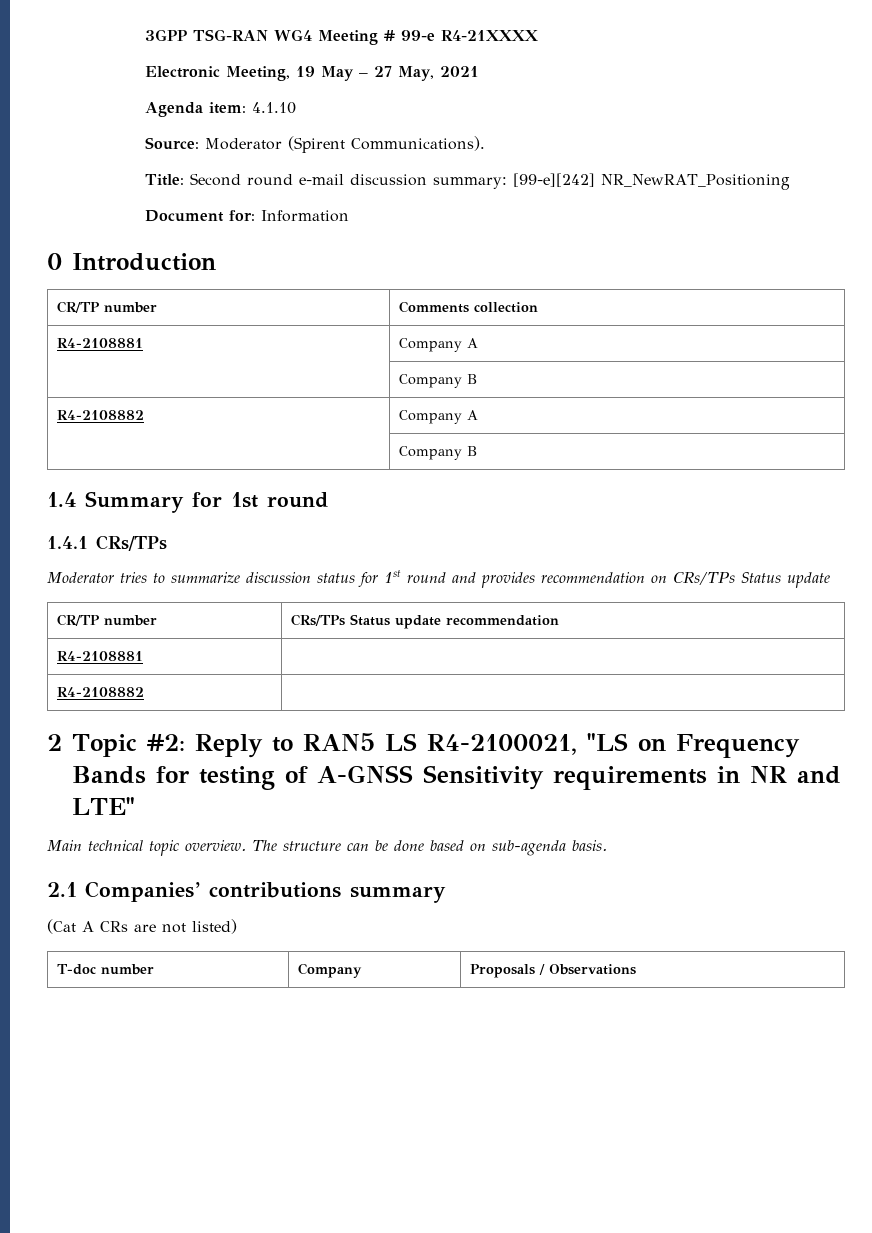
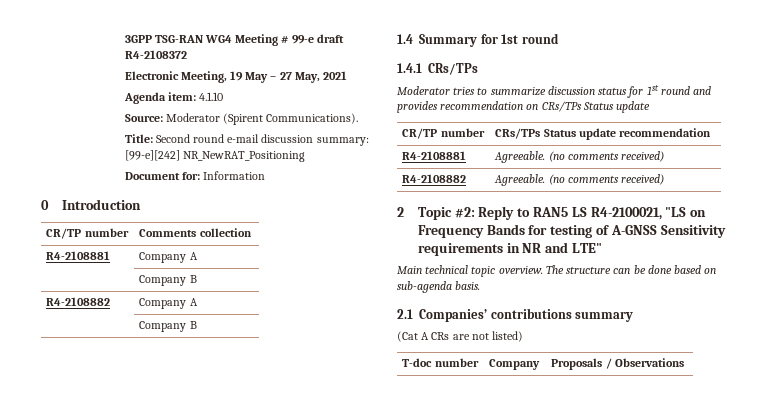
- 3GPP TSG-RAN WG4 Meeting # 99-e R4-21XXXX
+ 3GPP TSG-RAN WG4 Meeting # 99-e draft R4-2108372
  CR/TP number | CRs/TPs Status update recommendation
- R4-2108881 |
- R4-2108882 |
+ R4-2108881 | Agreeable. (no comments received)
+ R4-2108882 | Agreeable. (no comments received)

